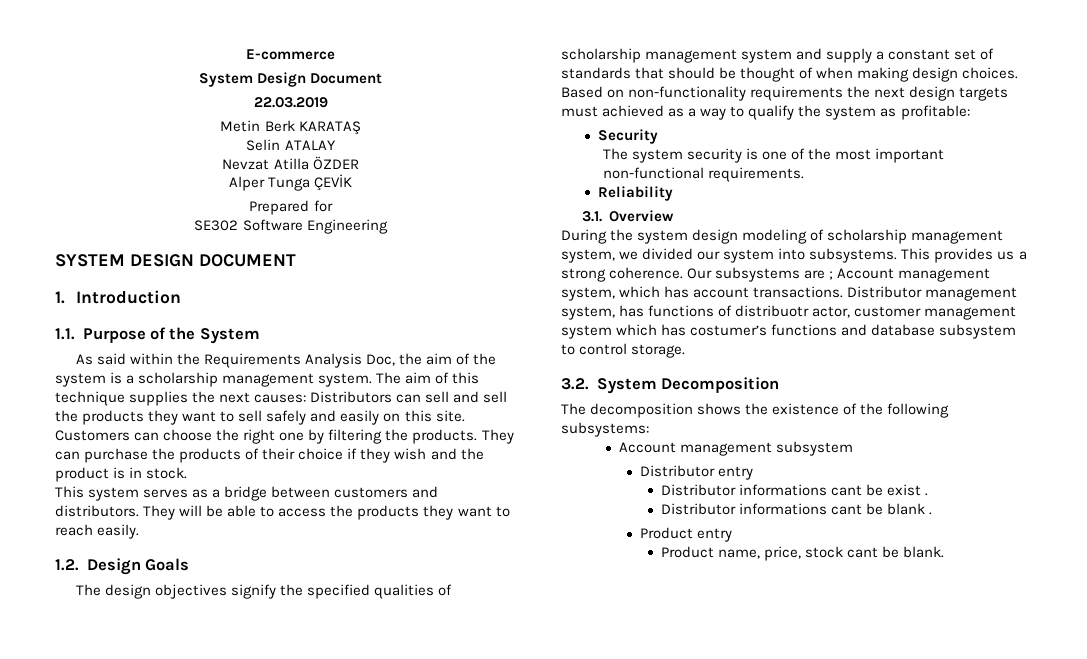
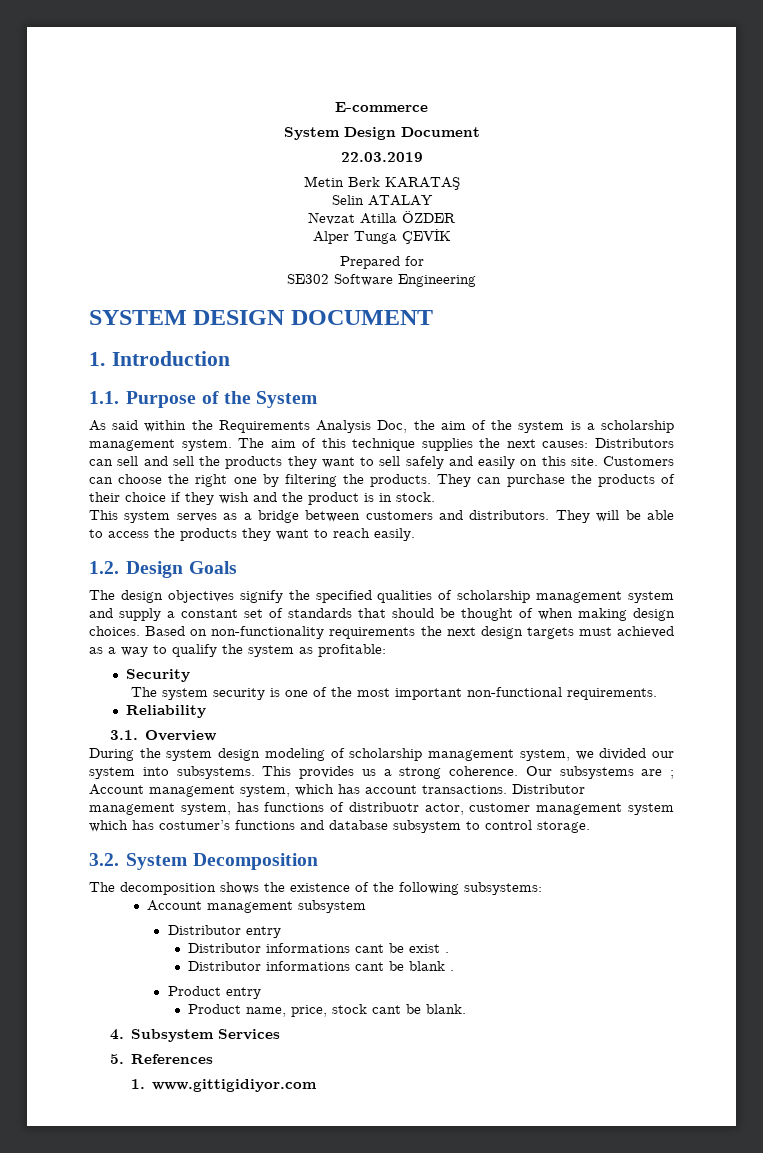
+ 4. Subsystem Services
+ 5. References
+ 1. www.gittigidiyor.com

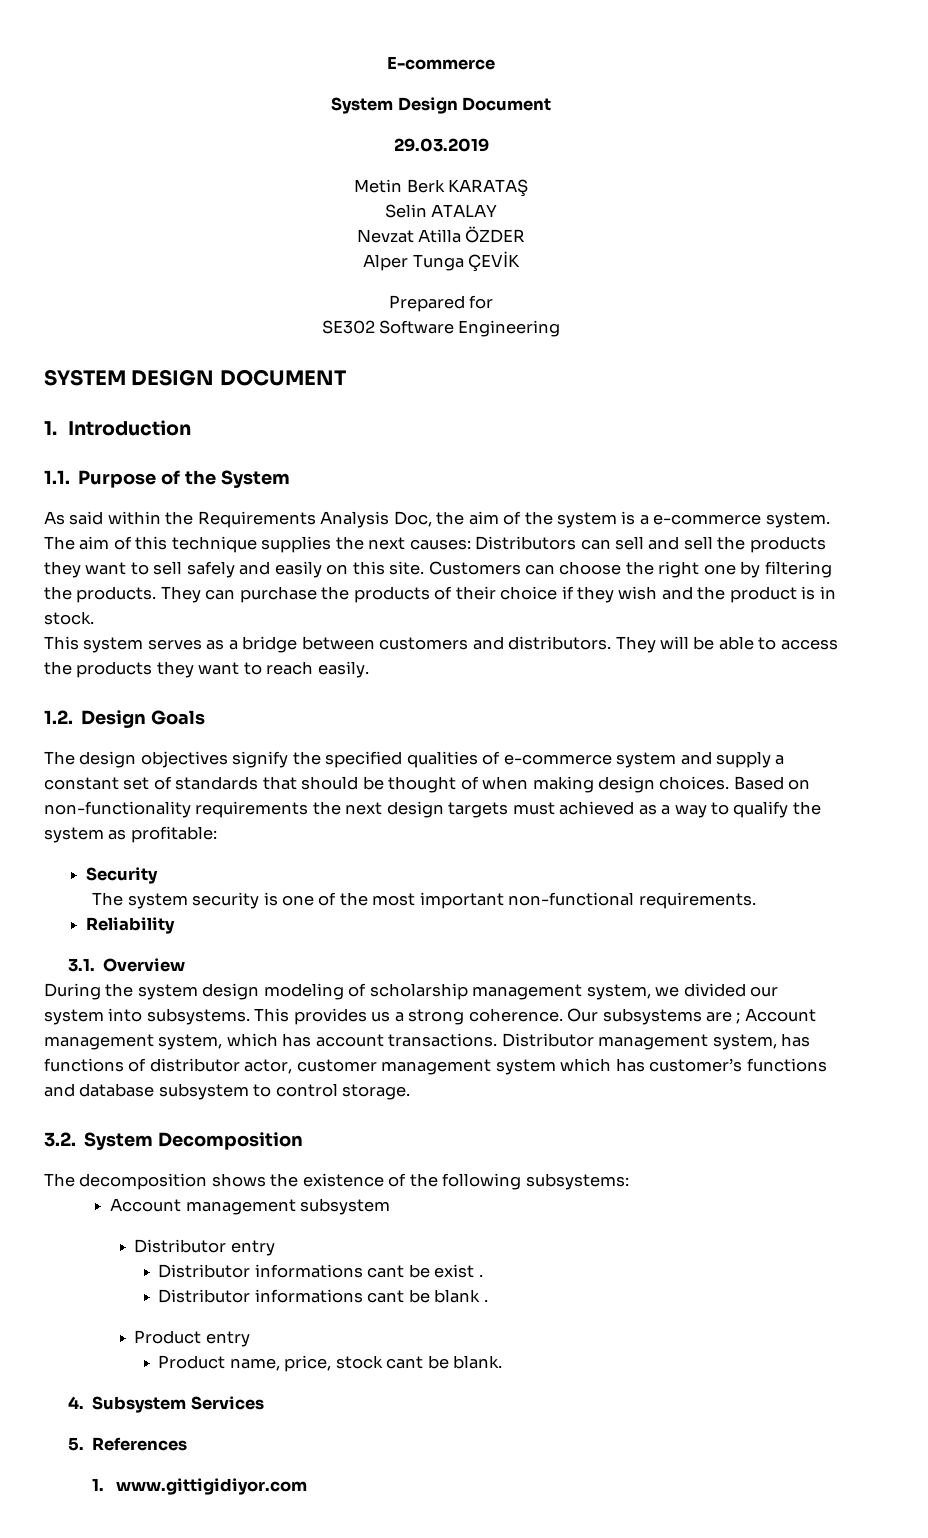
- 22.03.2019
+ 29.03.2019
- As said within the Requirements Analysis Doc, the aim of the system is a scholarship management system.
+ As said within the Requirements Analysis Doc, the aim of the system is a e-commerce system.
- The design objectives signify the specified qualities of scholarship management system and supply a constant set of standards that should be thought of when making design choices.
+ The design objectives signify the specified qualities of e-commerce system and supply a constant set of standards that should be thought of when making design choices.
- Distributor management system, has functions of distribuotr actor, customer management system which has costumer’s functions and database subsystem to control storage.
+ Distributor management system, has functions of distributor actor, customer management system which has customer’s functions and database subsystem to control storage.

